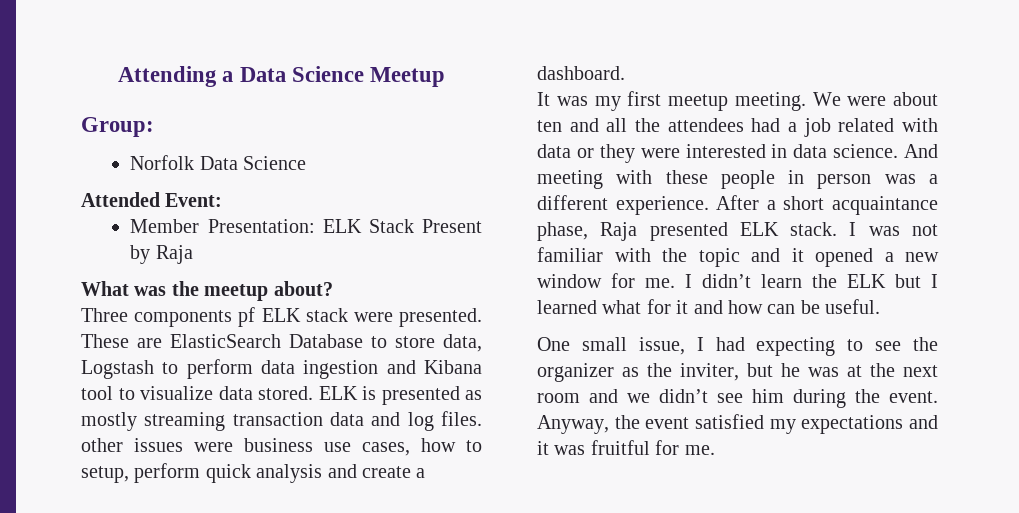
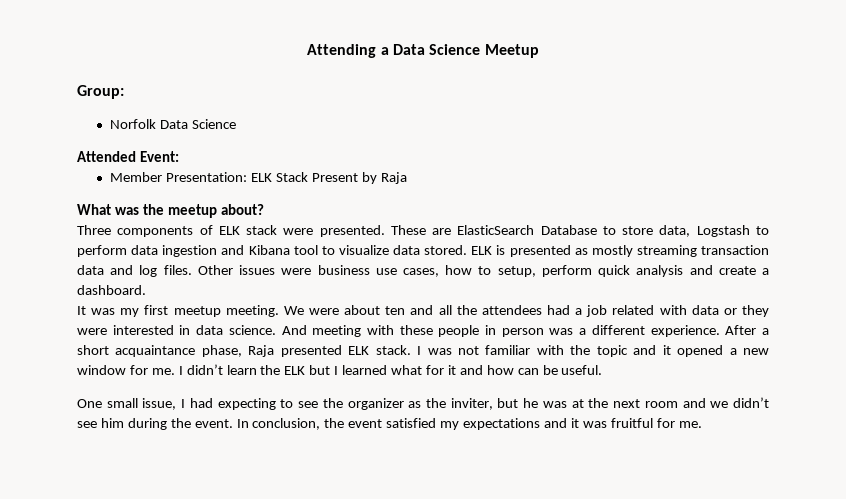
- Three components pf ELK stack were presented.
+ Three components of ELK stack were presented.
- ELK is presented as mostly streaming transaction data and log files. other issues were business use cases, how to setup, perform quick analysis and create a dashboard.
+ ELK is presented as mostly streaming transaction data and log files. Other issues were business use cases, how to setup, perform quick analysis and create a dashboard.
- Anyway, the event satisfied my expectations and it was fruitful for me.
+ In conclusion, the event satisfied my expectations and it was fruitful for me.

